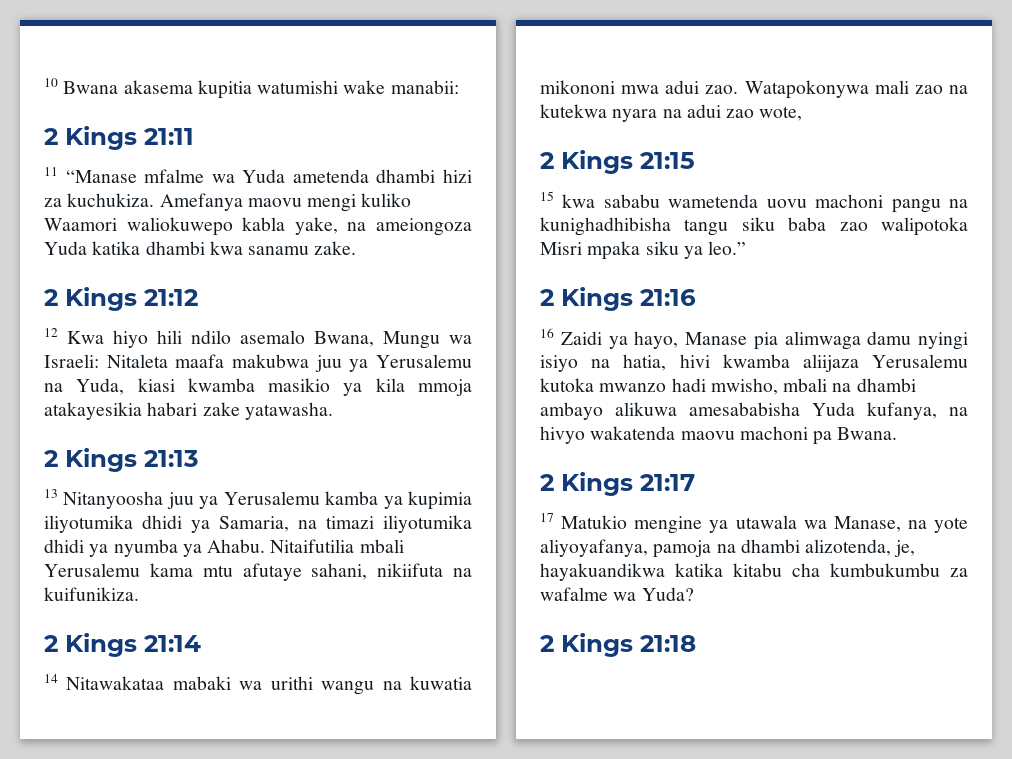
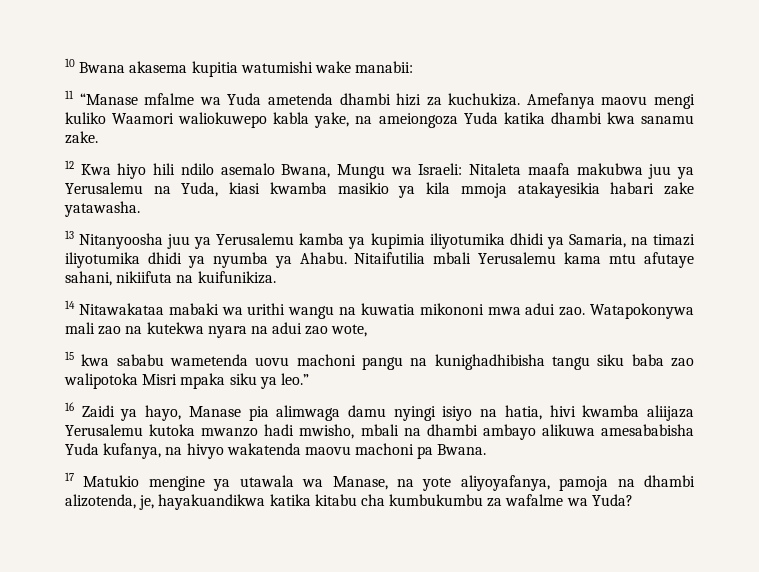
- 2 Kings 21:11
- 2 Kings 21:12
- 2 Kings 21:13
- 2 Kings 21:14
- 2 Kings 21:15
- 2 Kings 21:16
- 2 Kings 21:17
- 2 Kings 21:18

